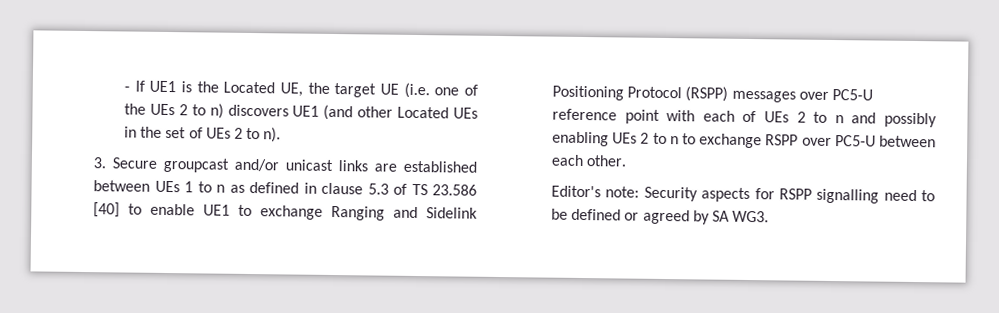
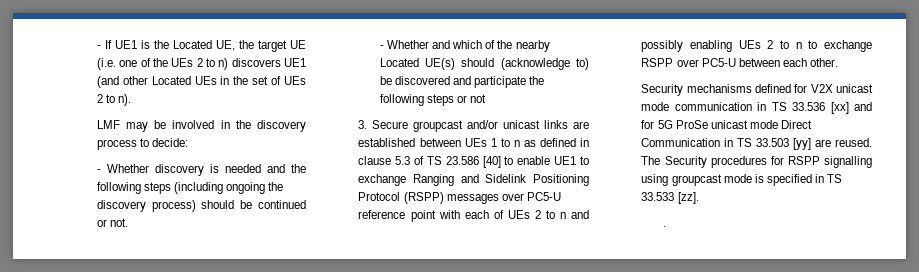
+ LMF may be involved in the discovery process to decide:
+ - Whether discovery is needed and the following steps (including ongoing the discovery process) should be continued or not.
+ - Whether and which of the nearby Located UE(s) should (acknowledge to) be discovered and participate the following steps or not
- Editor's note: Security aspects for RSPP signalling need to be defined or agreed by SA WG3.
+ Security mechanisms defined for V2X unicast mode communication in TS 33.536 [xx] and for 5G ProSe unicast mode Direct Communication in TS 33.503 [yy] are reused. The Security procedures for RSPP signalling using groupcast mode is specified in TS 33.533 [zz].
+ .

